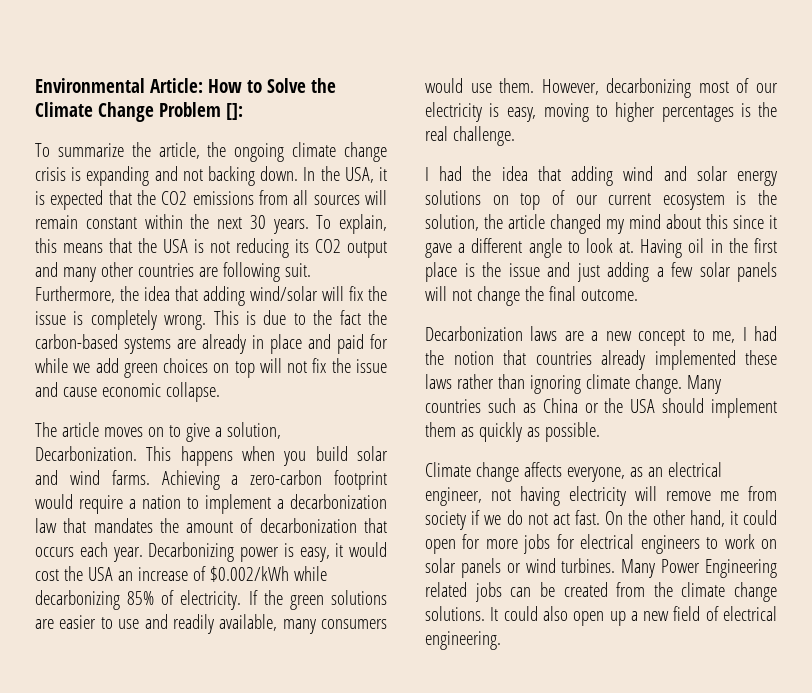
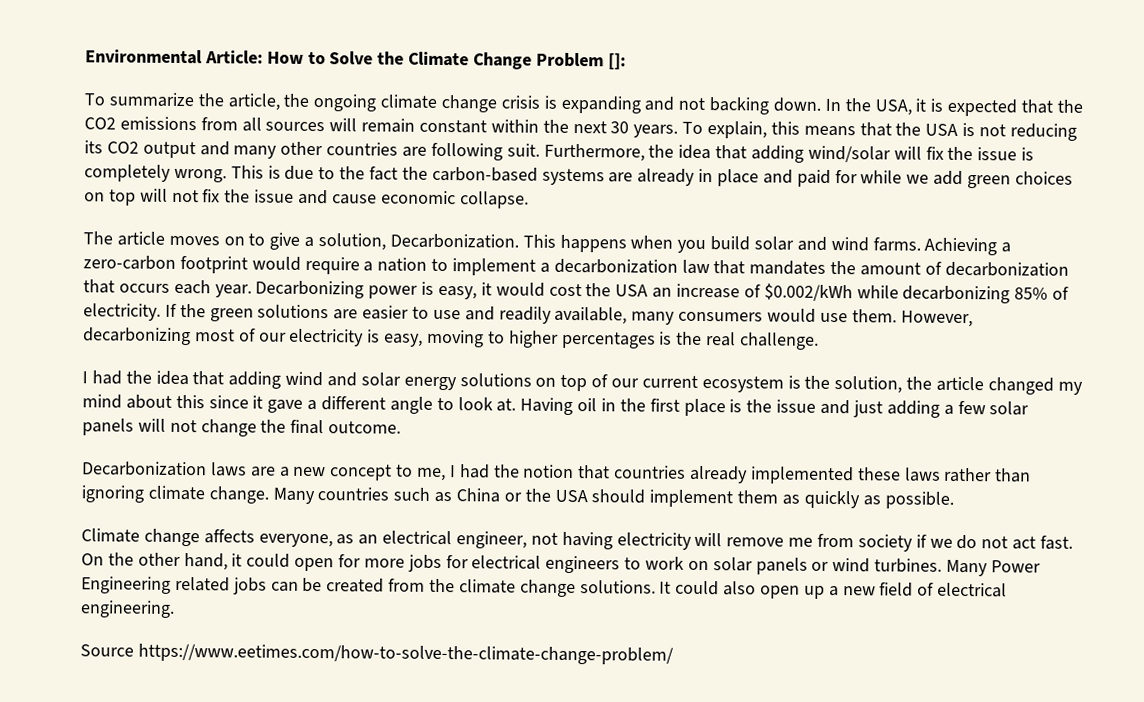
+ Source https://www.eetimes.com/how-to-solve-the-climate-change-problem/

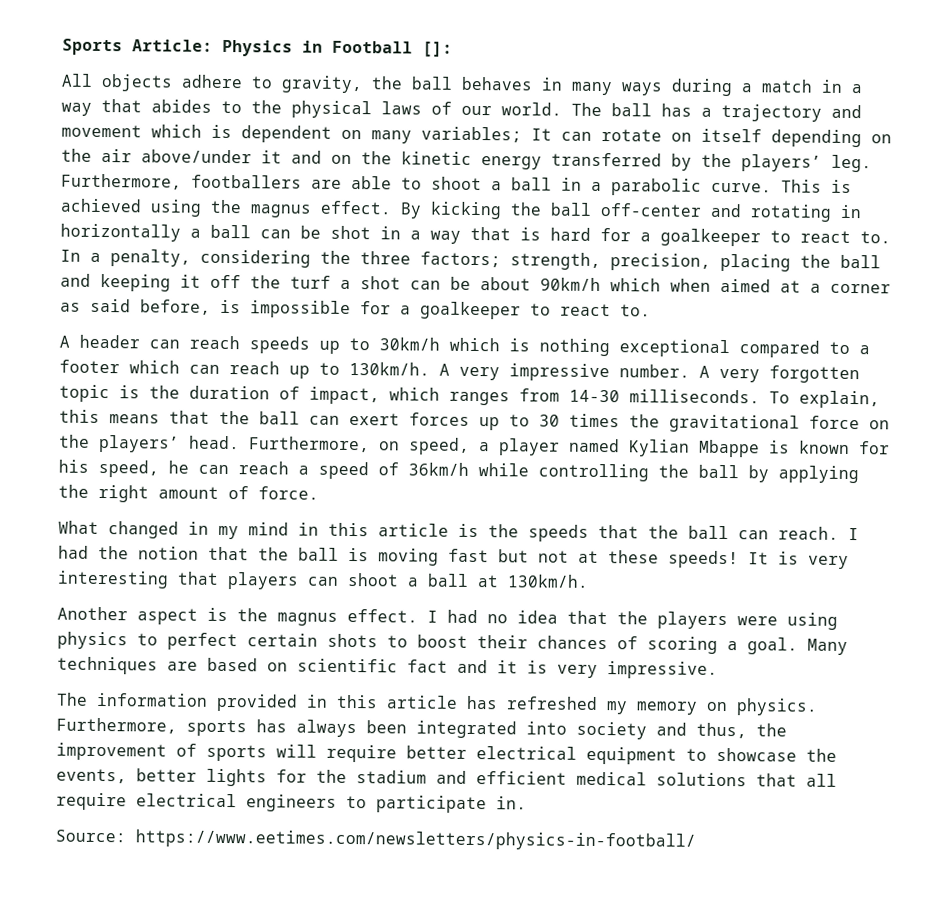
- Environmental Article: How to Solve the Climate Change Problem []:
- To summarize the article, the ongoing climate change crisis is expanding and not backing down. In the USA, it is expected that the CO2 emissions from all sources will remain constant within the next 30 years.
+ Sports Article: Physics in Football []:
+ All objects adhere to gravity, the ball behaves in many ways during a match in a way that abides to the physical laws of our world. The ball has a trajectory and movement which is dependent on many variables; It can rotate on itself depending on the air above/under it and on the kinetic energy transferred by the players’ leg. Furthermore, footballers are able to shoot a ball in a parabolic curve. This is achieved using the magnus effect. By kicking the ball off-center and rotating in horizontally a ball can be shot in a way that is hard for a goalkeeper to react to. In a penalty, considering the three factors; strength, precision, placing the ball and keeping it off the turf a shot can be about 90km/h which when aimed at a corner as said before, is impossible for a goalkeeper to react to.
+ A header can reach speeds up to 30km/h which is nothing exceptional compared to a footer which can reach up to 130km/h. A very impressive number. A very forgotten topic is the duration of impact, which ranges from 14-30 milliseconds.
- To explain, this means that the USA is not reducing its CO2 output and many other countries are following suit. Furthermore, the idea that adding wind/solar will fix the issue is completely wrong. This is due to the fact the carbon-based systems are already in place and paid for while we add green choices on top will not fix the issue and cause economic collapse.
- The article moves on to give a solution, Decarbonization. This happens when you build solar and wind farms. Achieving a zero-carbon footprint would require a nation to implement a decarbonization law that mandates the amount of decarbonization that occurs each year. Decarbonizing power is easy, it would cost the USA an increase of $0.002/kWh while decarbonizing 85% of electricity. If the green solutions are easier to use and readily available, many consumers would use them. However, decarbonizing most of our electricity is easy, moving to higher percentages is the real challenge.
- I had the idea that adding wind and solar energy solutions on top of our current ecosystem is the solution, the article changed my mind about this since it gave a different angle to look at. Having oil in the first place is the issue and just adding a few solar panels will not change the final outcome.
- Decarbonization laws are a new concept to me, I had the notion that countries already implemented these laws rather than ignoring climate change. Many countries such as China or the USA should implement them as quickly as possible.
- Climate change affects everyone, as an electrical engineer, not having electricity will remove me from society if we do not act fast. On the other hand, it could open for more jobs for electrical engineers to work on solar panels or wind turbines. Many Power Engineering related jobs can be created from the climate change solutions. It could also open up a new field of electrical engineering.
- Source https://www.eetimes.com/how-to-solve-the-climate-change-problem/
+ To explain, this means that the ball can exert forces up to 30 times the gravitational force on the players’ head. Furthermore, on speed, a player named Kylian Mbappe is known for his speed, he can reach a speed of 36km/h while controlling the ball by applying the right amount of force.
+ What changed in my mind in this article is the speeds that the ball can reach. I had the notion that the ball is moving fast but not at these speeds! It is very interesting that players can shoot a ball at 130km/h.
+ Another aspect is the magnus effect. I had no idea that the players were using physics to perfect certain shots to boost their chances of scoring a goal. Many techniques are based on scientific fact and it is very impressive.
+ The information provided in this article has refreshed my memory on physics. Furthermore, sports has always been integrated into society and thus, the improvement of sports will require better electrical equipment to showcase the events, better lights for the stadium and efficient medical solutions that all require electrical engineers to participate in.
+ Source: https://www.eetimes.com/newsletters/physics-in-football/

